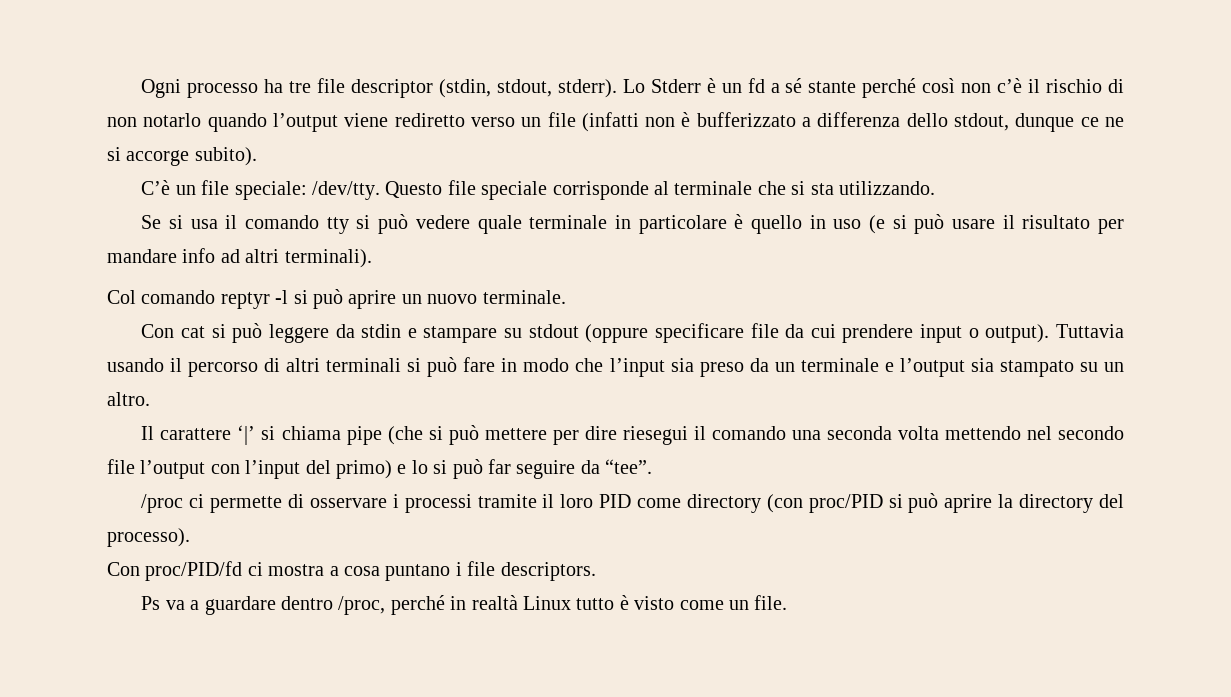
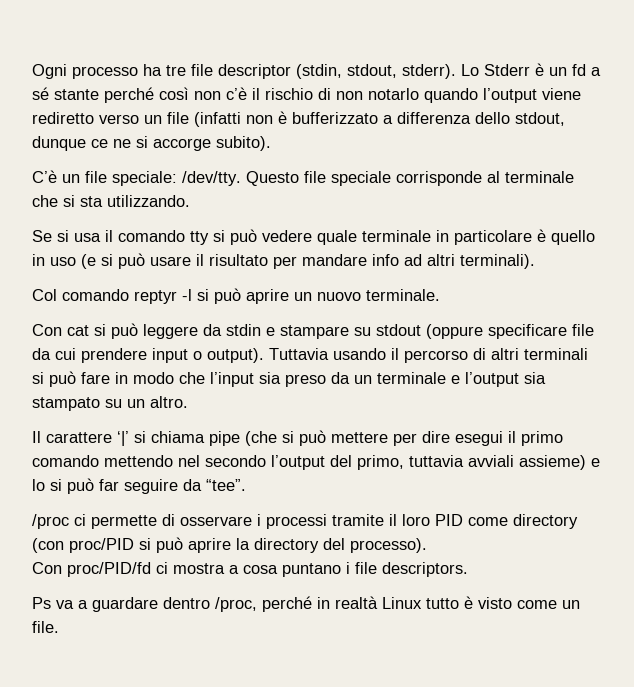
- Il carattere ‘|’ si chiama pipe (che si può mettere per dire riesegui il comando una seconda volta mettendo nel secondo file l’output con l’input del primo) e lo si può far seguire da “tee”.
+ Il carattere ‘|’ si chiama pipe (che si può mettere per dire esegui il primo comando mettendo nel secondo l’output del primo, tuttavia avviali assieme) e lo si può far seguire da “tee”.

